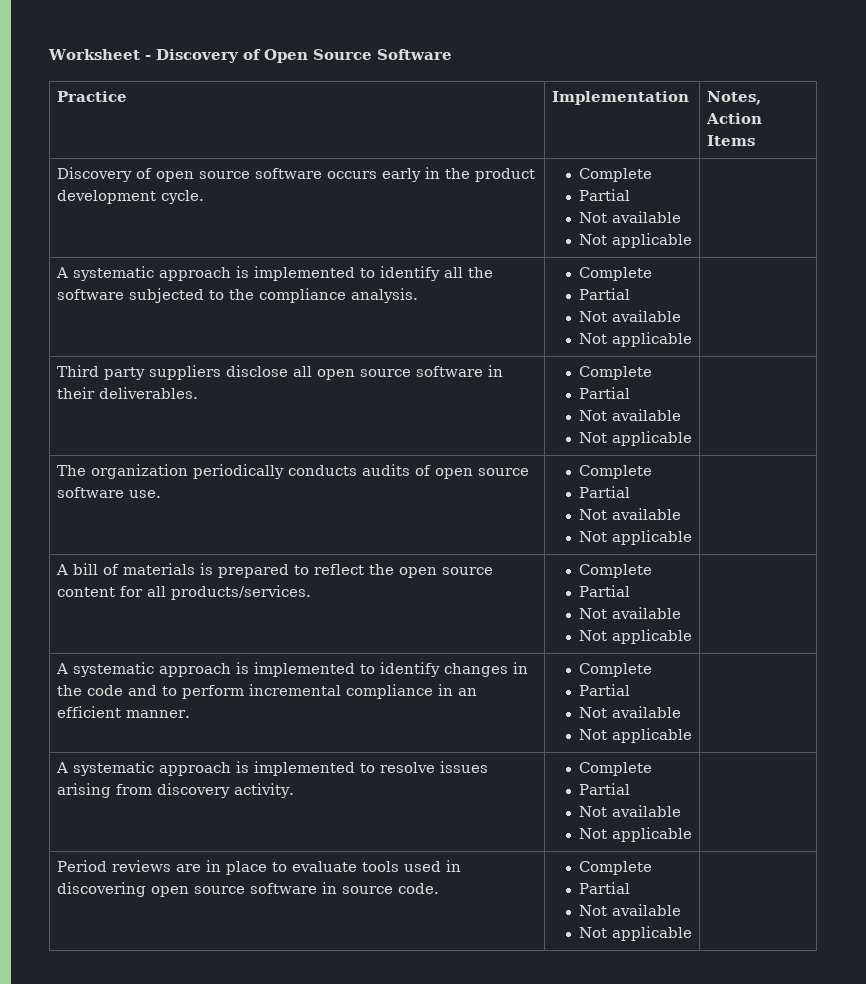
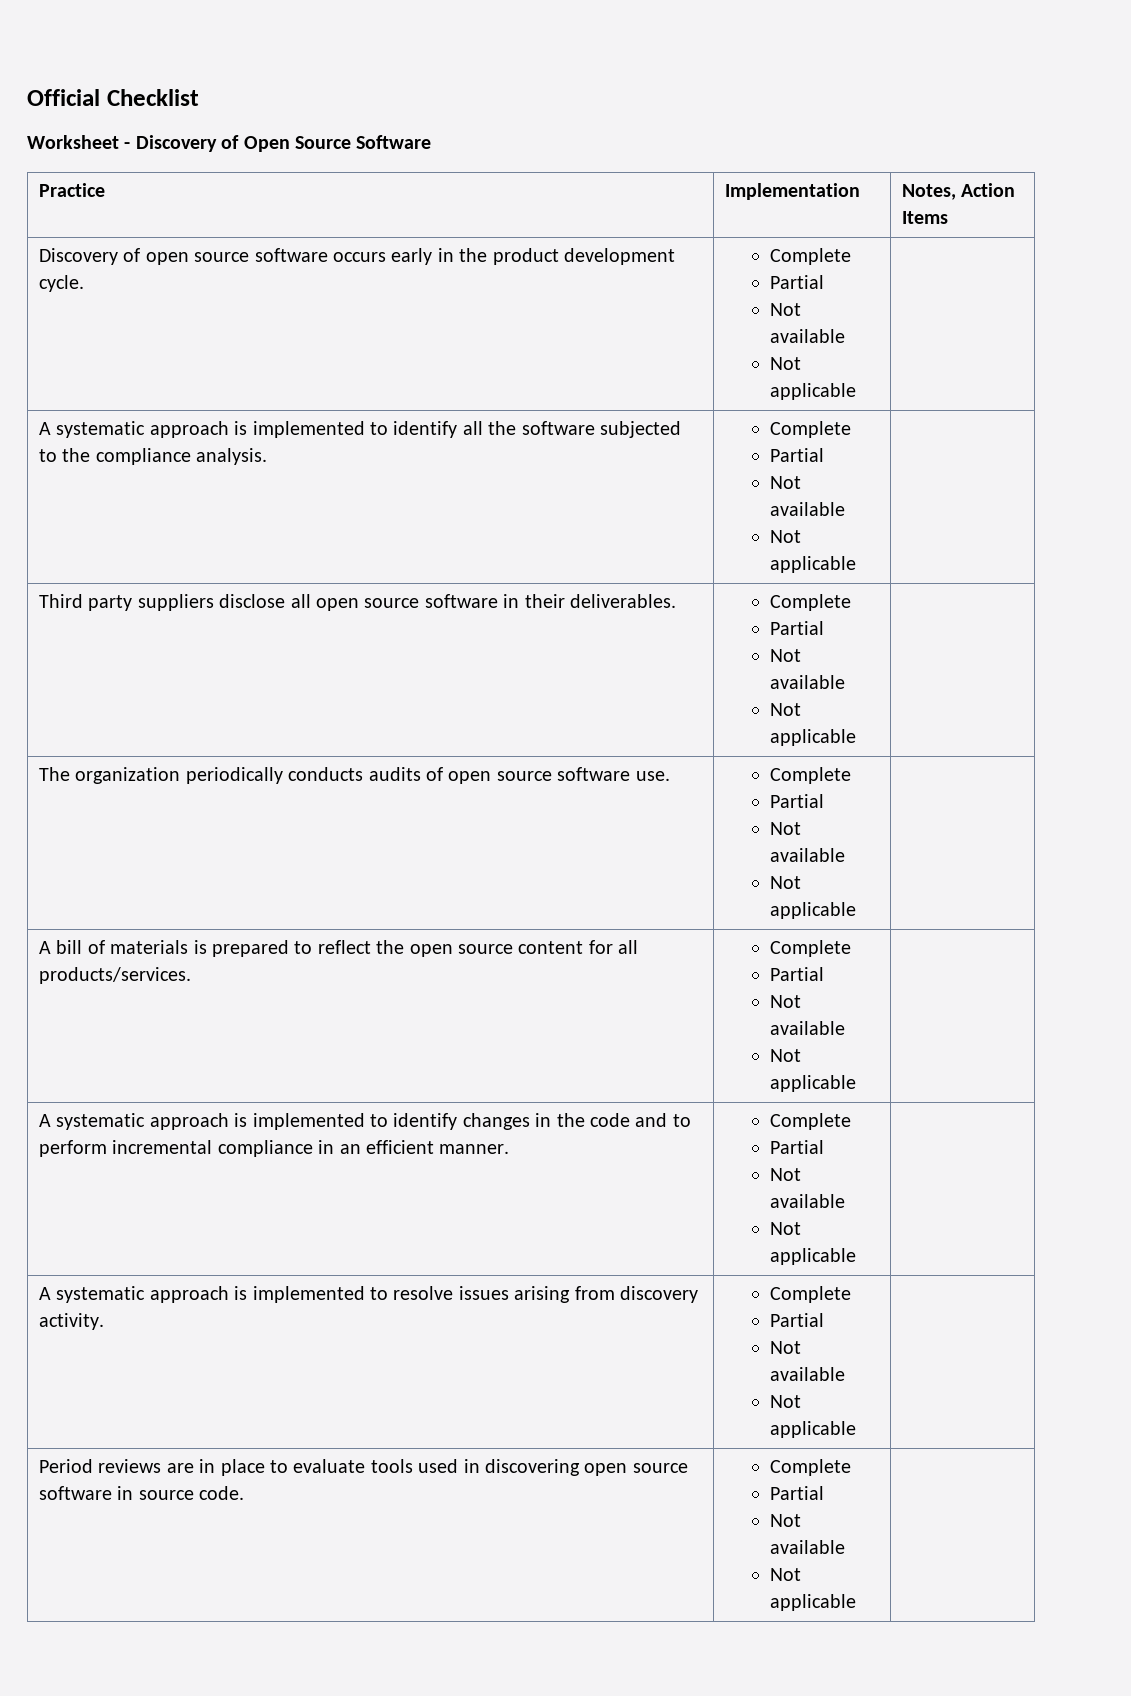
+ Official Checklist

